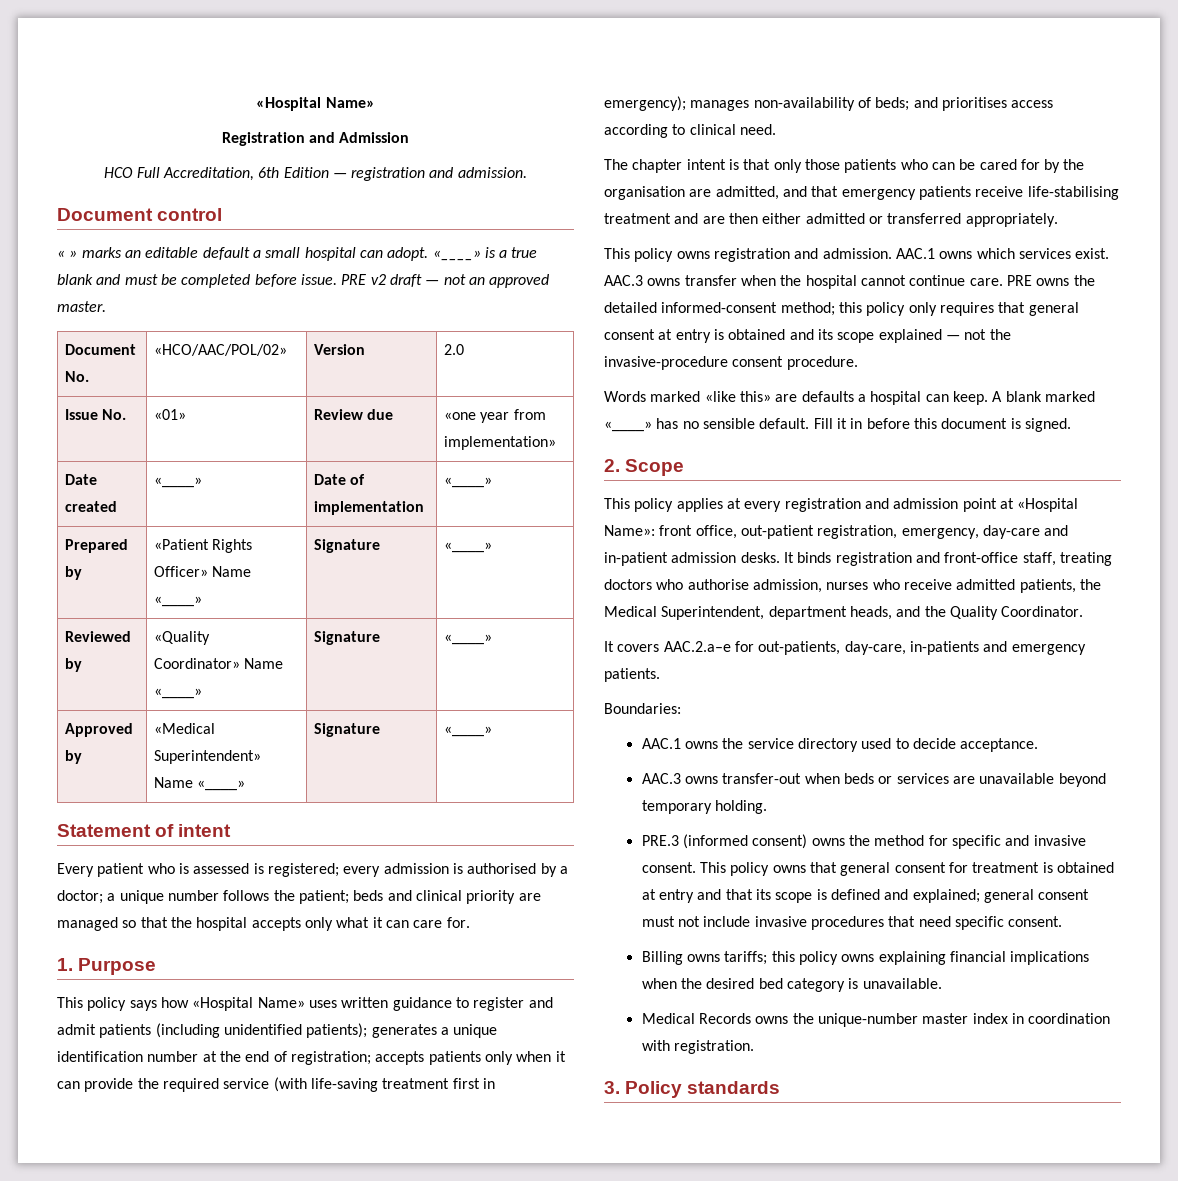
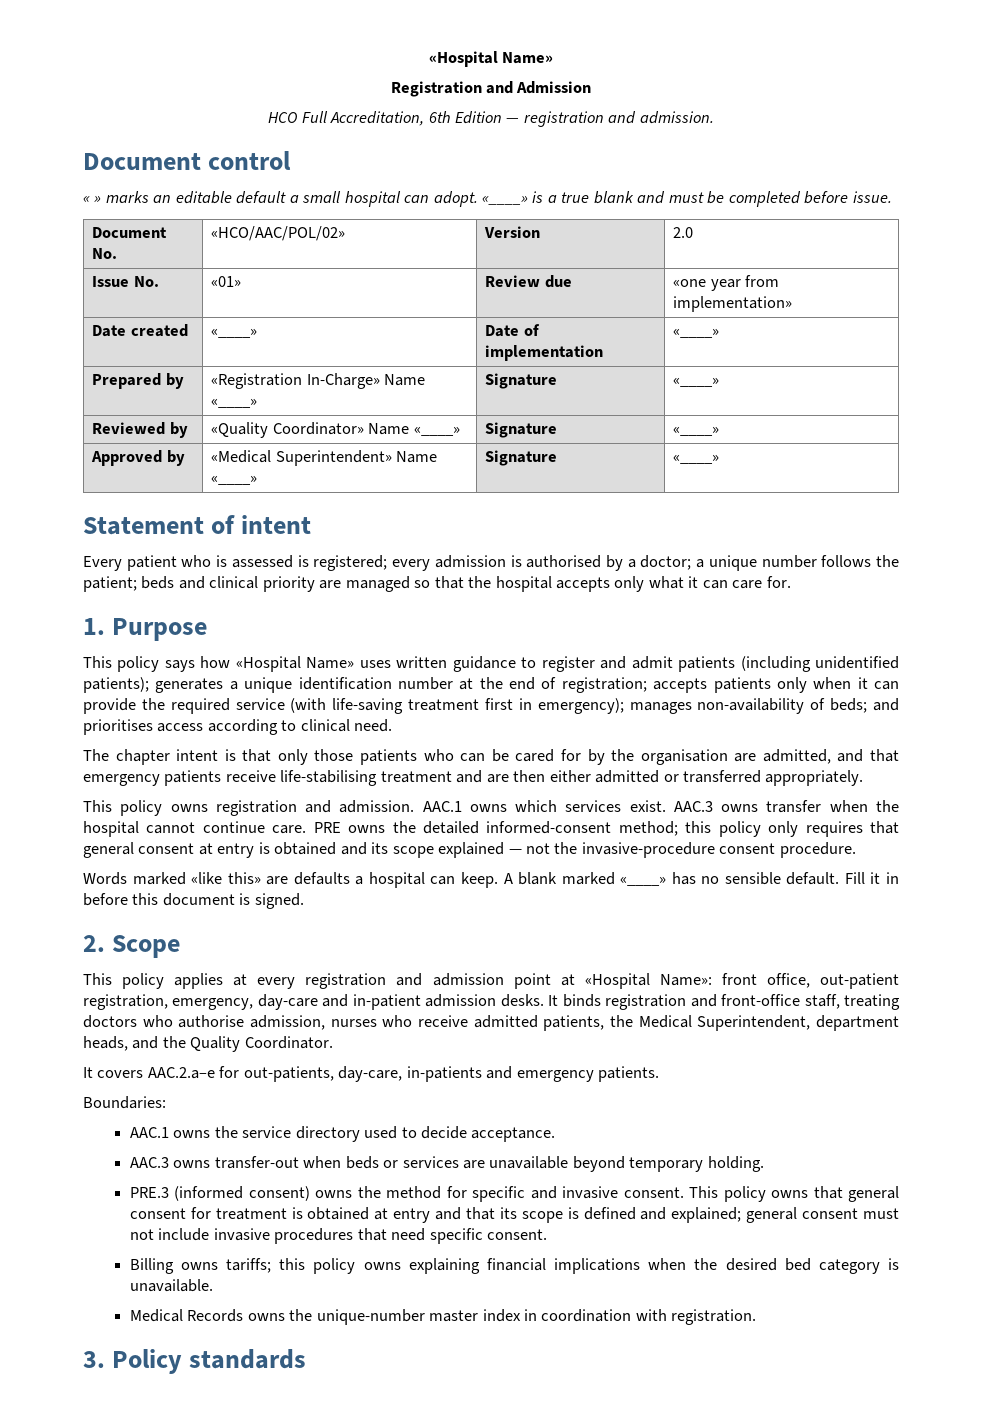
- PRE v2 draft — not an approved master.
- Prepared by | «Patient Rights Officer» Name «____» | Signature | «____»
+ Prepared by | «Registration In-Charge» Name «____» | Signature | «____»

